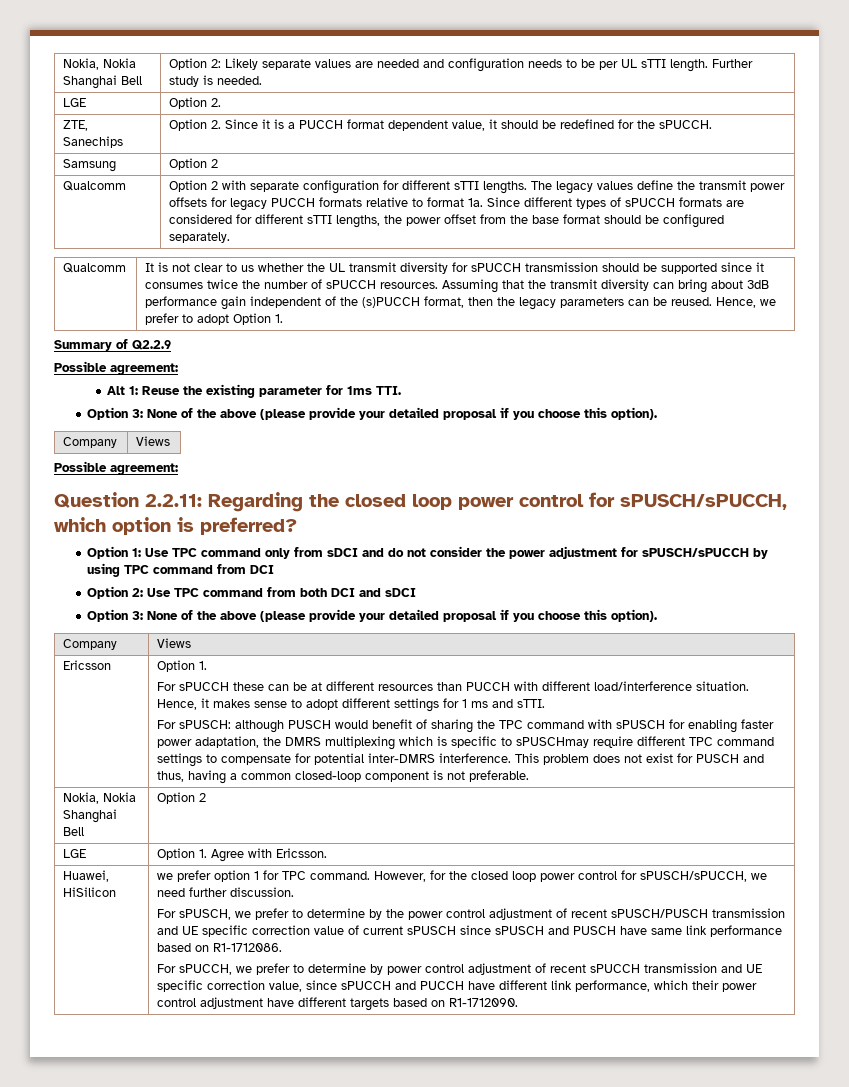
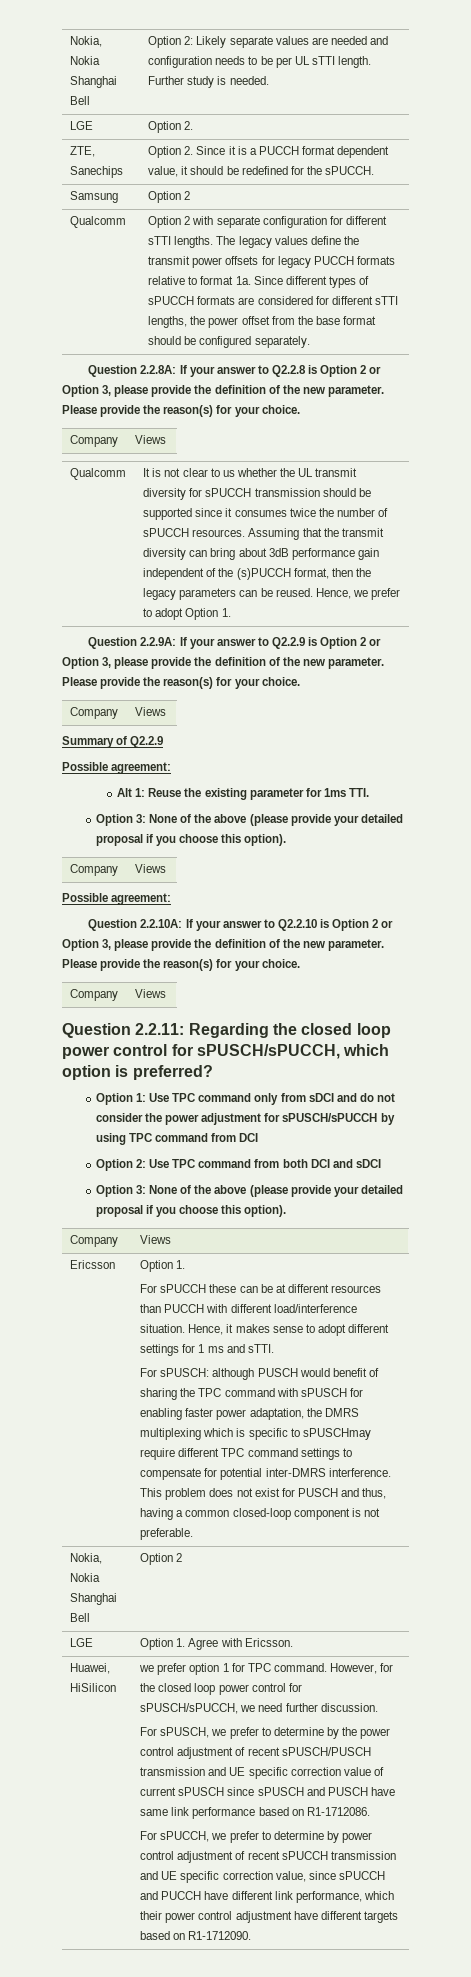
+ Question 2.2.8A: If your answer to Q2.2.8 is Option 2 or Option 3, please provide the definition of the new parameter. Please provide the reason(s) for your choice.
+ Company | Views
+ Question 2.2.9A: If your answer to Q2.2.9 is Option 2 or Option 3, please provide the definition of the new parameter. Please provide the reason(s) for your choice.
+ Company | Views
+ Question 2.2.10A: If your answer to Q2.2.10 is Option 2 or Option 3, please provide the definition of the new parameter. Please provide the reason(s) for your choice.
+ Company | Views

